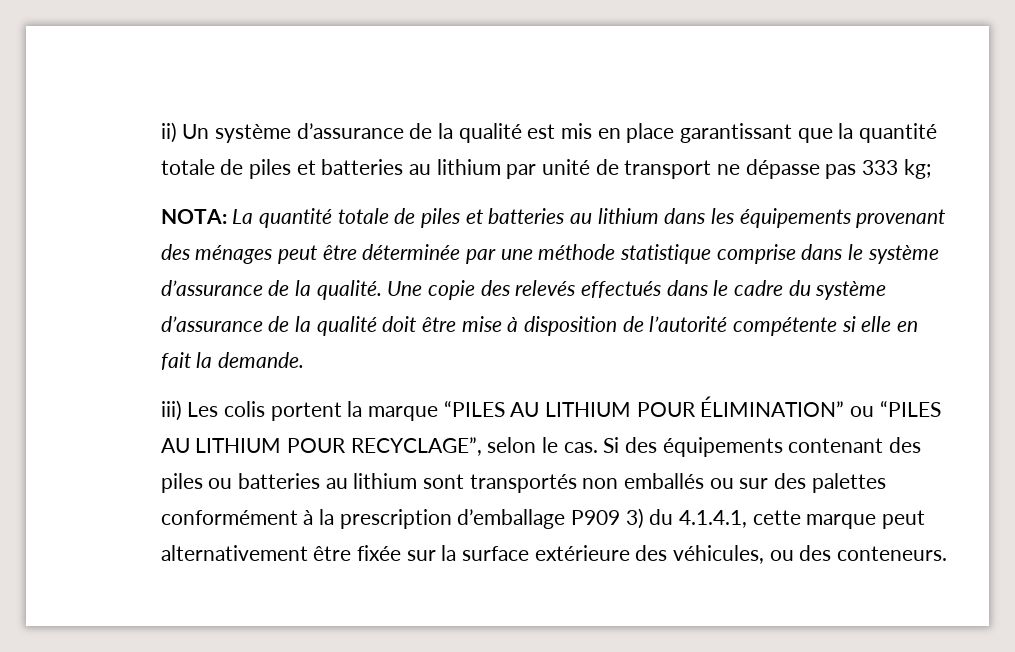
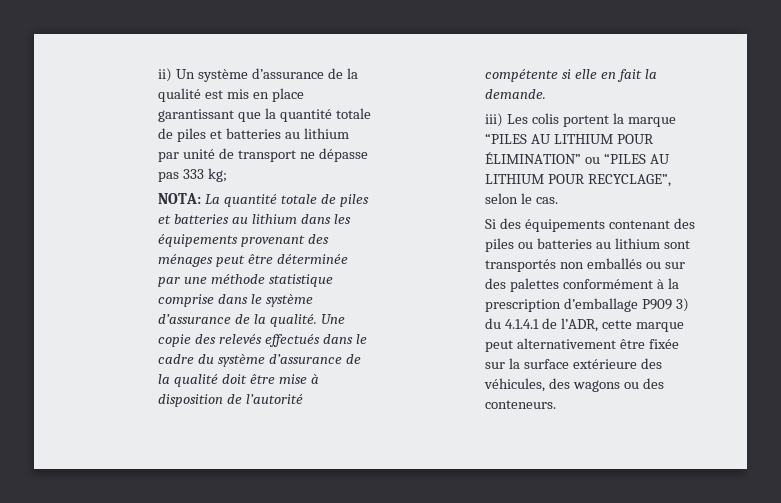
- iii) Les colis portent la marque “PILES AU LITHIUM POUR ÉLIMINATION” ou “PILES AU LITHIUM POUR RECYCLAGE”, selon le cas. Si des équipements contenant des piles ou batteries au lithium sont transportés non emballés ou sur des palettes conformément à la prescription d’emballage P909 3) du 4.1.4.1, cette marque peut alternativement être fixée sur la surface extérieure des véhicules, ou des conteneurs.
+ iii) Les colis portent la marque “PILES AU LITHIUM POUR ÉLIMINATION” ou “PILES AU LITHIUM POUR RECYCLAGE”, selon le cas.
+ Si des équipements contenant des piles ou batteries au lithium sont transportés non emballés ou sur des palettes conformément à la prescription d’emballage P909 3) du 4.1.4.1 de l’ADR, cette marque peut alternativement être fixée sur la surface extérieure des véhicules, des wagons ou des conteneurs.

